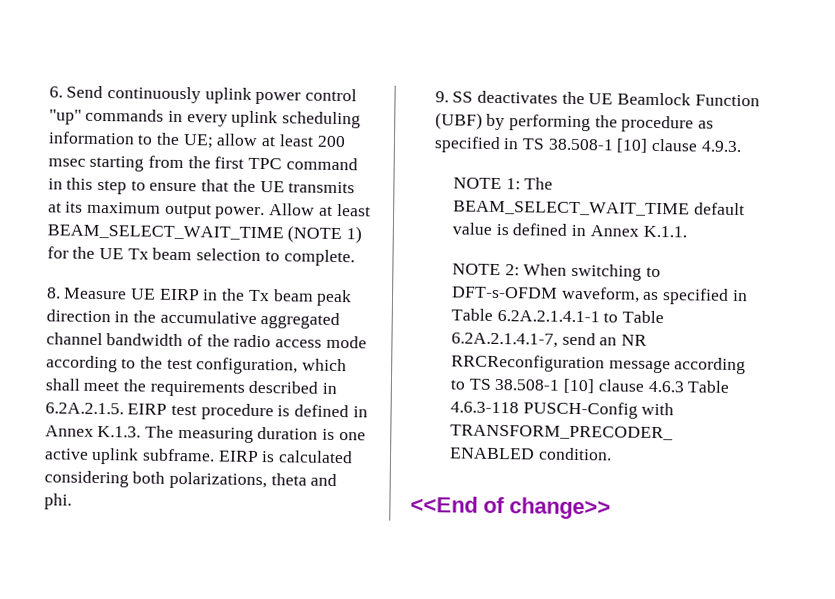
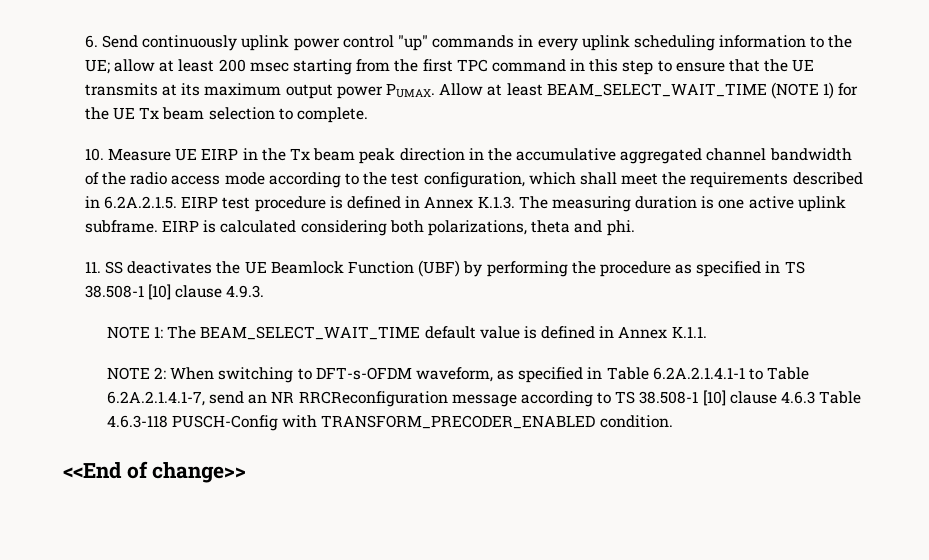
- 6. Send continuously uplink power control "up" commands in every uplink scheduling information to the UE; allow at least 200 msec starting from the first TPC command in this step to ensure that the UE transmits at its maximum output power.
+ 6. Send continuously uplink power control "up" commands in every uplink scheduling information to the UE; allow at least 200 msec starting from the first TPC command in this step to ensure that the UE transmits at its maximum output power PUMAX.
- 8. Measure UE EIRP in the Tx beam peak direction in the accumulative aggregated channel bandwidth of the radio access mode according to the test configuration, which shall meet the requirements described in 6.2A.2.1.5. EIRP test procedure is defined in Annex K.1.3. The measuring duration is one active uplink subframe.
+ 10. Measure UE EIRP in the Tx beam peak direction in the accumulative aggregated channel bandwidth of the radio access mode according to the test configuration, which shall meet the requirements described in 6.2A.2.1.5. EIRP test procedure is defined in Annex K.1.3. The measuring duration is one active uplink subframe.
- 9. SS deactivates the UE Beamlock Function (UBF) by performing the procedure as specified in TS 38.508-1 [10] clause 4.9.3.
+ 11. SS deactivates the UE Beamlock Function (UBF) by performing the procedure as specified in TS 38.508-1 [10] clause 4.9.3.

